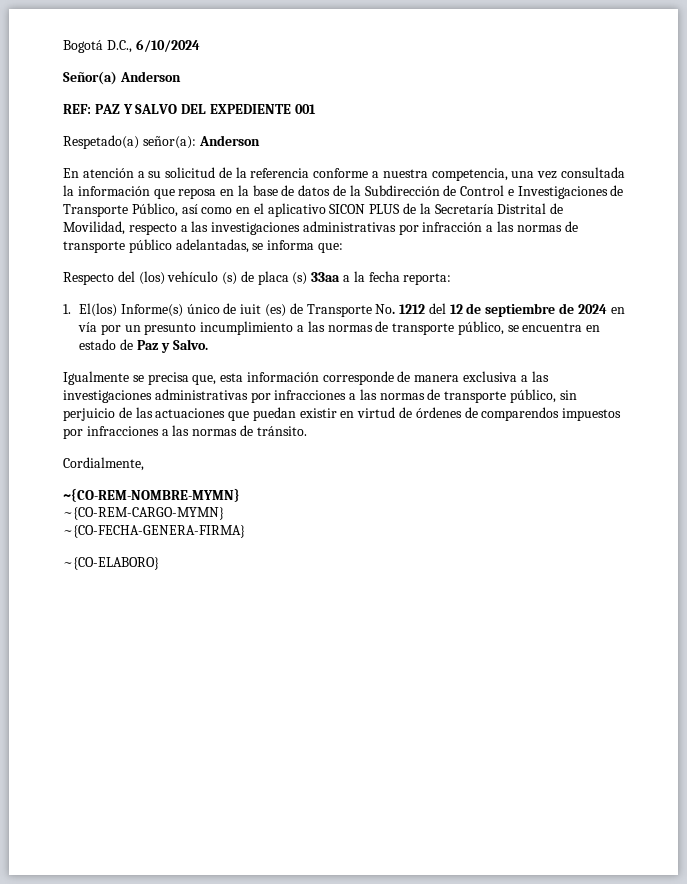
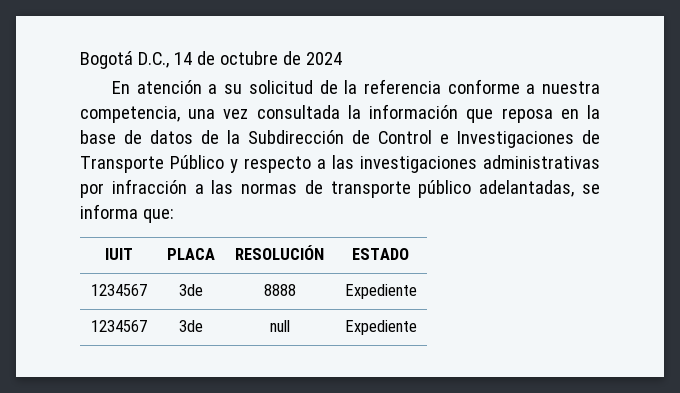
- Bogotá D.C., 6/10/2024
- Señor(a) Anderson
- REF: PAZ Y SALVO DEL EXPEDIENTE 001
- Respetado(a) señor(a): Anderson
+ Bogotá D.C., 14 de octubre de 2024
- En atención a su solicitud de la referencia conforme a nuestra competencia, una vez consultada la información que reposa en la base de datos de la Subdirección de Control e Investigaciones de Transporte Público, así como en el aplicativo SICON PLUS de la Secretaría Distrital de Movilidad, respecto a las investigaciones administrativas por infracción a las normas de transporte público adelantadas, se informa que:
+ En atención a su solicitud de la referencia conforme a nuestra competencia, una vez consultada la información que reposa en la base de datos de la Subdirección de Control e Investigaciones de Transporte Público y respecto a las investigaciones administrativas por infracción a las normas de transporte público adelantadas, se informa que:
- Respecto del (los) vehículo (s) de placa (s) 33aa a la fecha reporta:
- 1. El(los) Informe(s) único de iuit (es) de Transporte No. 1212 del 12 de septiembre de 2024 en vía por un presunto incumplimiento a las normas de transporte público, se encuentra en estado de Paz y Salvo.
- Igualmente se precisa que, esta información corresponde de manera exclusiva a las investigaciones administrativas por infracciones a las normas de transporte público, sin perjuicio de las actuaciones que puedan existir en virtud de órdenes de comparendos impuestos por infracciones a las normas de tránsito.
- Cordialmente,
- ~{CO-REM-NOMBRE-MYMN}
- ~{CO-REM-CARGO-MYMN}
- ~{CO-FECHA-GENERA-FIRMA}
- ~{CO-ELABORO}
+ IUIT | PLACA | RESOLUCIÓN | ESTADO
+ 1234567 | 3de | 8888 | Expediente
+ 1234567 | 3de | null | Expediente

